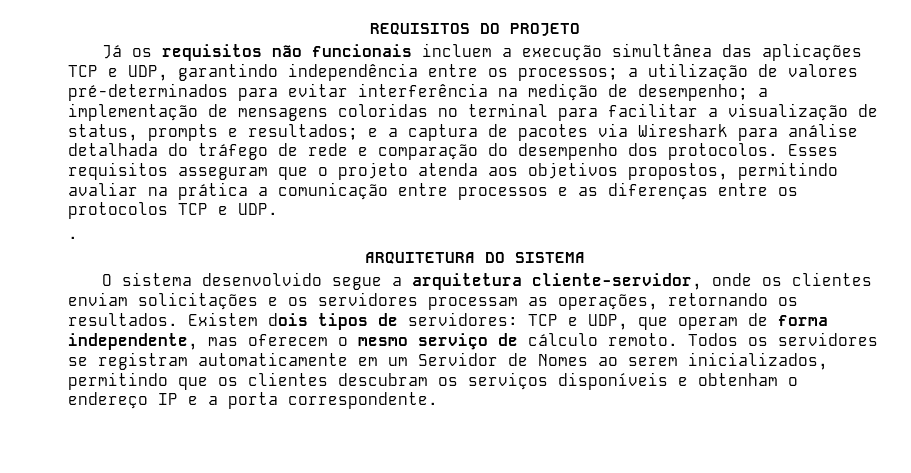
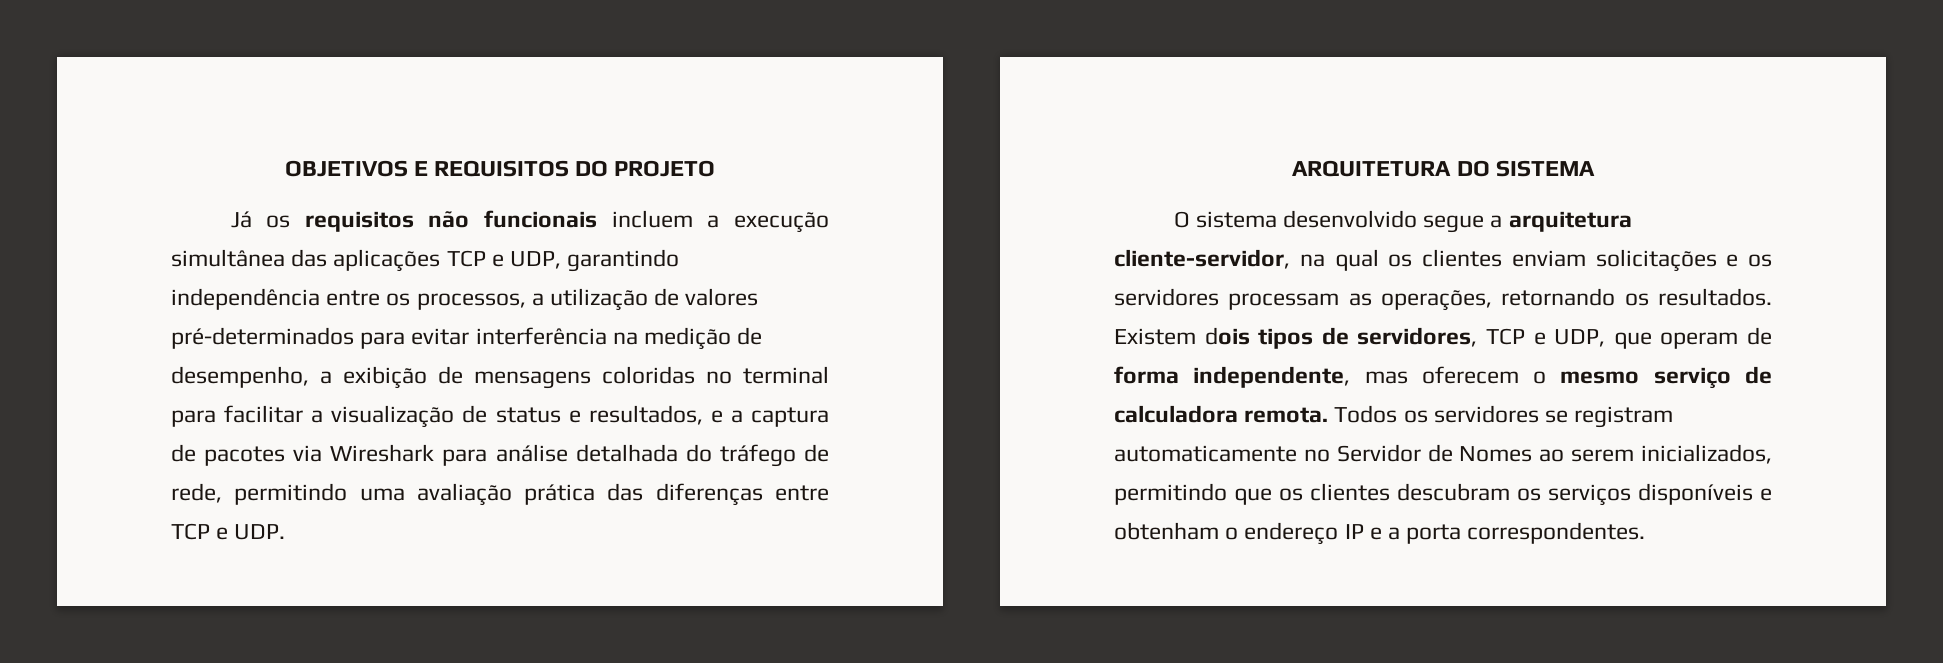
- REQUISITOS DO PROJETO
+ OBJETIVOS E REQUISITOS DO PROJETO
- Já os requisitos não funcionais incluem a execução simultânea das aplicações TCP e UDP, garantindo independência entre os processos; a utilização de valores pré-determinados para evitar interferência na medição de desempenho; a implementação de mensagens coloridas no terminal para facilitar a visualização de status, prompts e resultados; e a captura de pacotes via Wireshark para análise detalhada do tráfego de rede e comparação do desempenho dos protocolos. Esses requisitos asseguram que o projeto atenda aos objetivos propostos, permitindo avaliar na prática a comunicação entre processos e as diferenças entre os protocolos TCP e UDP.
+ Já os requisitos não funcionais incluem a execução simultânea das aplicações TCP e UDP, garantindo independência entre os processos, a utilização de valores pré-determinados para evitar interferência na medição de desempenho, a exibição de mensagens coloridas no terminal para facilitar a visualização de status e resultados, e a captura de pacotes via Wireshark para análise detalhada do tráfego de rede, permitindo uma avaliação prática das diferenças entre TCP e UDP.
- .
- O sistema desenvolvido segue a arquitetura cliente-servidor, onde os clientes enviam solicitações e os servidores processam as operações, retornando os resultados.
+ O sistema desenvolvido segue a arquitetura cliente-servidor, na qual os clientes enviam solicitações e os servidores processam as operações, retornando os resultados.
- Existem dois tipos de servidores: TCP e UDP, que operam de forma independente, mas oferecem o mesmo serviço de cálculo remoto.
+ Existem dois tipos de servidores, TCP e UDP, que operam de forma independente, mas oferecem o mesmo serviço de calculadora remota.
- Todos os servidores se registram automaticamente em um Servidor de Nomes ao serem inicializados, permitindo que os clientes descubram os serviços disponíveis e obtenham o endereço IP e a porta correspondente.
+ Todos os servidores se registram automaticamente no Servidor de Nomes ao serem inicializados, permitindo que os clientes descubram os serviços disponíveis e obtenham o endereço IP e a porta correspondentes.

